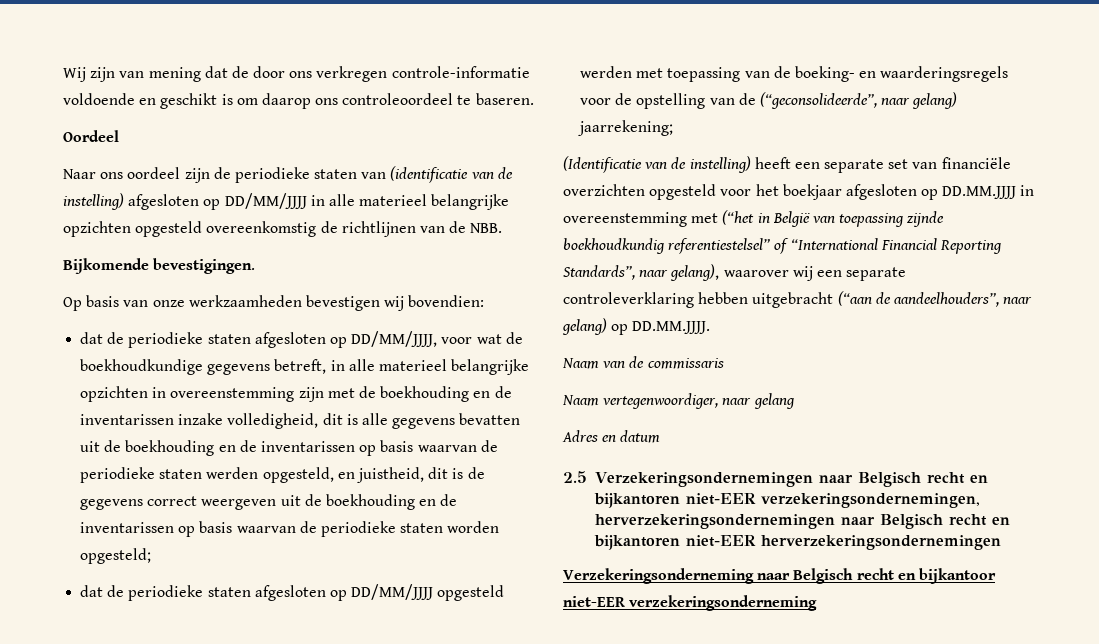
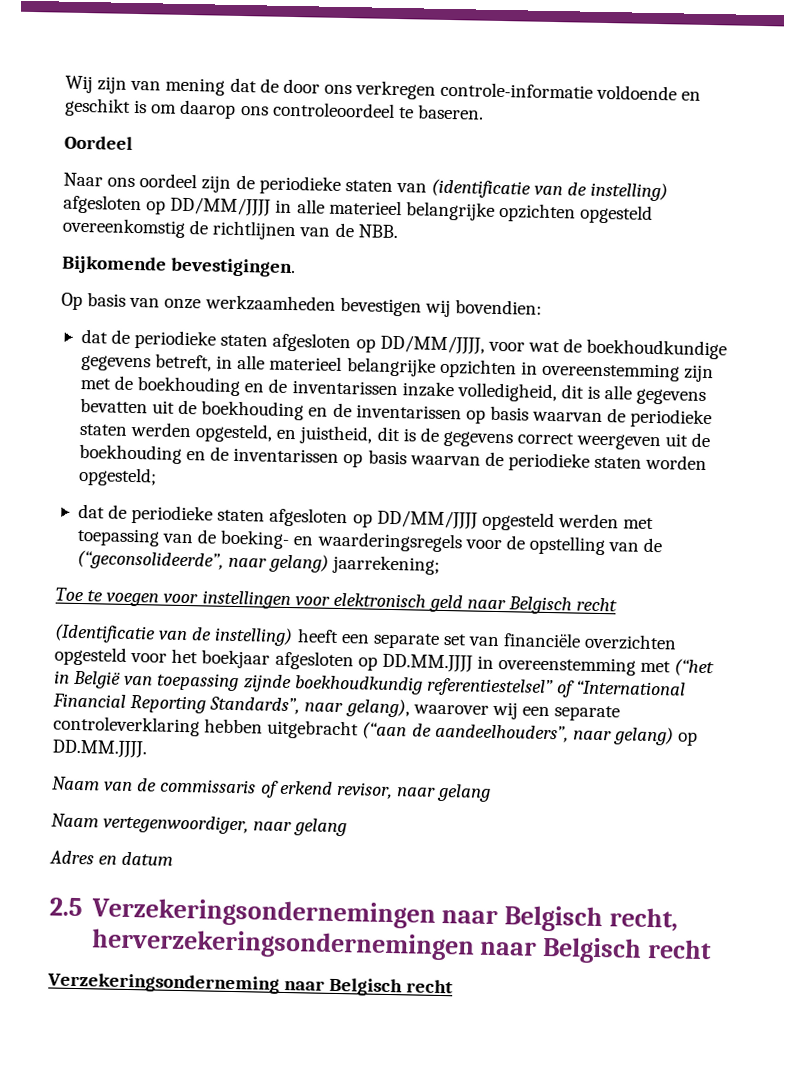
+ Toe te voegen voor instellingen voor elektronisch geld naar Belgisch recht
- Naam van de commissaris
+ Naam van de commissaris of erkend revisor, naar gelang
- 2.5 Verzekeringsondernemingen naar Belgisch recht en bijkantoren niet-EER verzekeringsondernemingen, herverzekeringsondernemingen naar Belgisch recht en bijkantoren niet-EER herverzekeringsondernemingen
+ 2.5 Verzekeringsondernemingen naar Belgisch recht, herverzekeringsondernemingen naar Belgisch recht
- Verzekeringsonderneming naar Belgisch recht en bijkantoor niet-EER verzekeringsonderneming
+ Verzekeringsonderneming naar Belgisch recht

